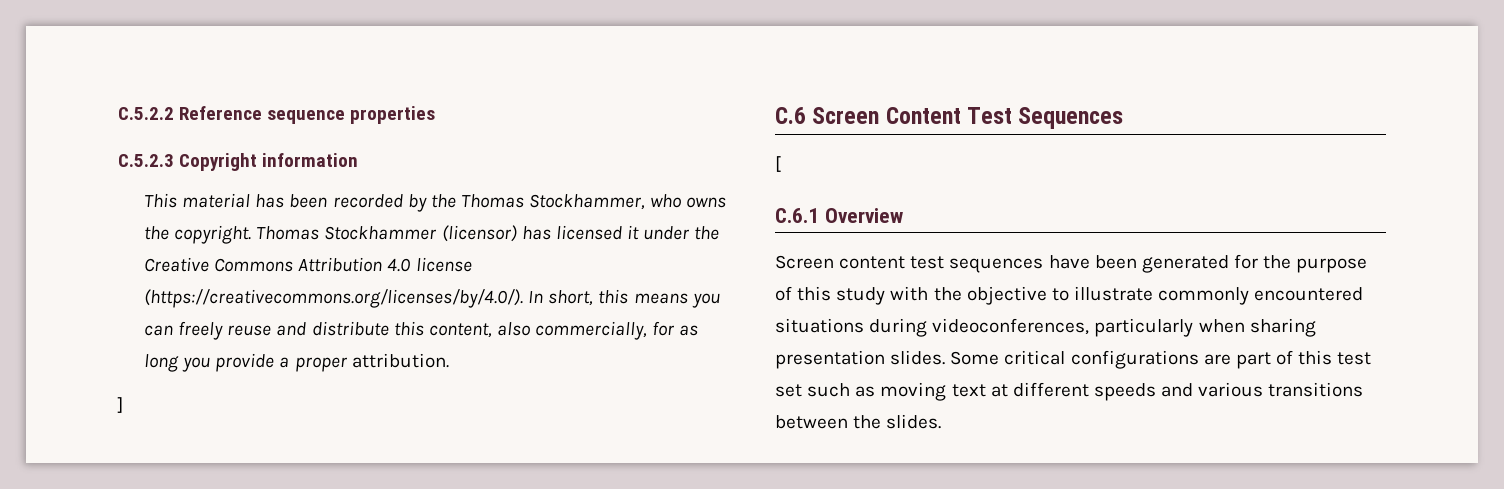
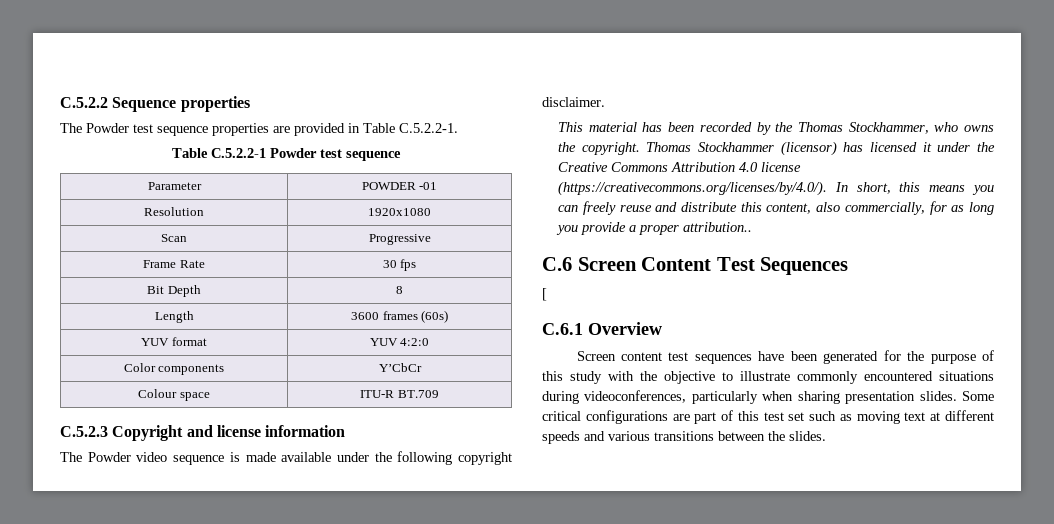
- C.5.2.2 Reference sequence properties
+ C.5.2.2 Sequence properties
+ The Powder test sequence properties are provided in Table C.5.2.2-1.
+ Table C.5.2.2-1 Powder test sequence
+ Parameter | POWDER -01
+ Resolution | 1920x1080
+ Scan | Progressive
+ Frame Rate | 30 fps
+ Bit Depth | 8
+ Length | 3600 frames (60s)
+ YUV format | YUV 4:2:0
+ Color components | Y’CbCr
+ Colour space | ITU-R BT.709
- C.5.2.3 Copyright information
+ C.5.2.3 Copyright and license information
+ The Powder video sequence is made available under the following copyright disclaimer.
- Thomas Stockhammer (licensor) has licensed it under the Creative Commons Attribution 4.0 license (https://creativecommons.org/licenses/by/4.0/). In short, this means you can freely reuse and distribute this content, also commercially, for as long you provide a proper attribution.
- ]
+ Thomas Stockhammer (licensor) has licensed it under the Creative Commons Attribution 4.0 license (https://creativecommons.org/licenses/by/4.0/). In short, this means you can freely reuse and distribute this content, also commercially, for as long you provide a proper attribution..

